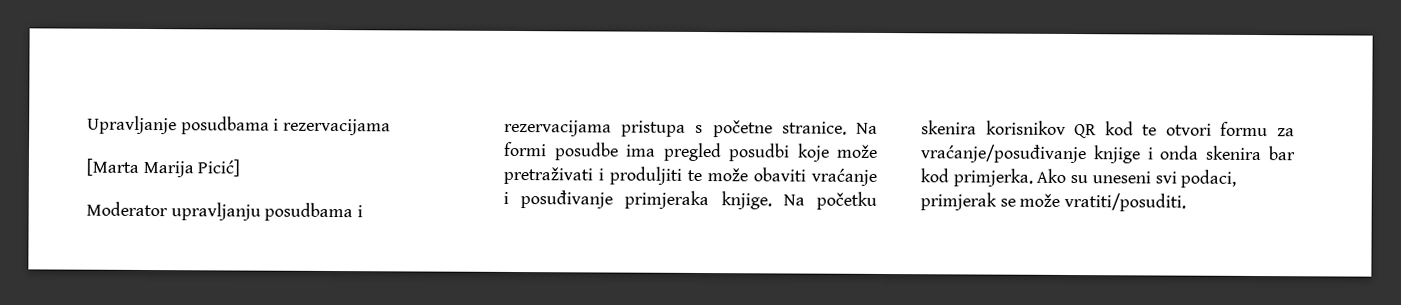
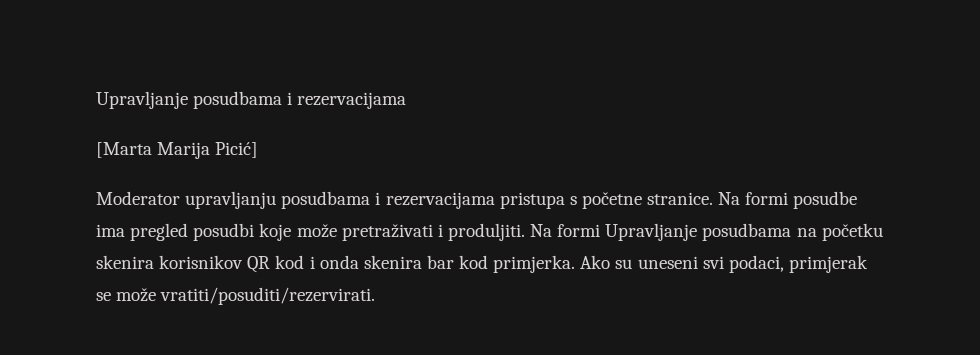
- Na formi posudbe ima pregled posudbi koje može pretraživati i produljiti te može obaviti vraćanje i posuđivanje primjeraka knjige. Na početku skenira korisnikov QR kod te otvori formu za vraćanje/posuđivanje knjige i onda skenira bar kod primjerka.
+ Na formi posudbe ima pregled posudbi koje može pretraživati i produljiti. Na formi Upravljanje posudbama na početku skenira korisnikov QR kod i onda skenira bar kod primjerka.
- Ako su uneseni svi podaci, primjerak se može vratiti/posuditi.
+ Ako su uneseni svi podaci, primjerak se može vratiti/posuditi/rezervirati.

